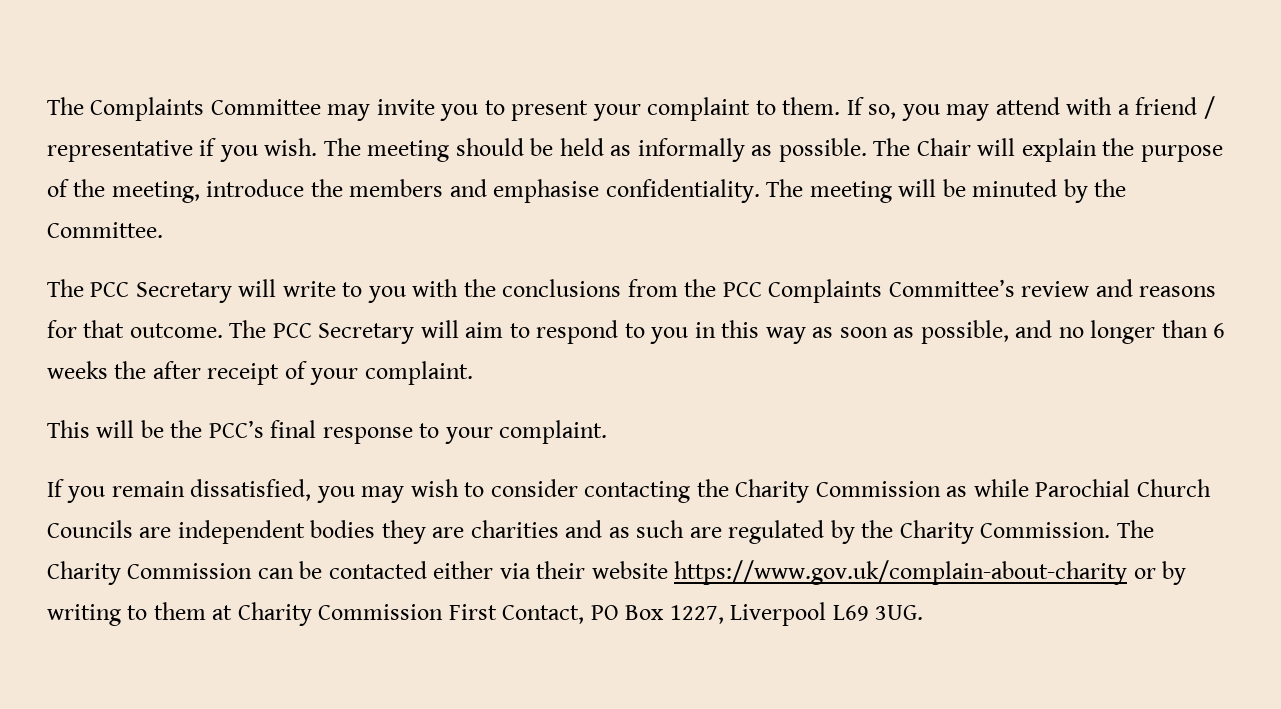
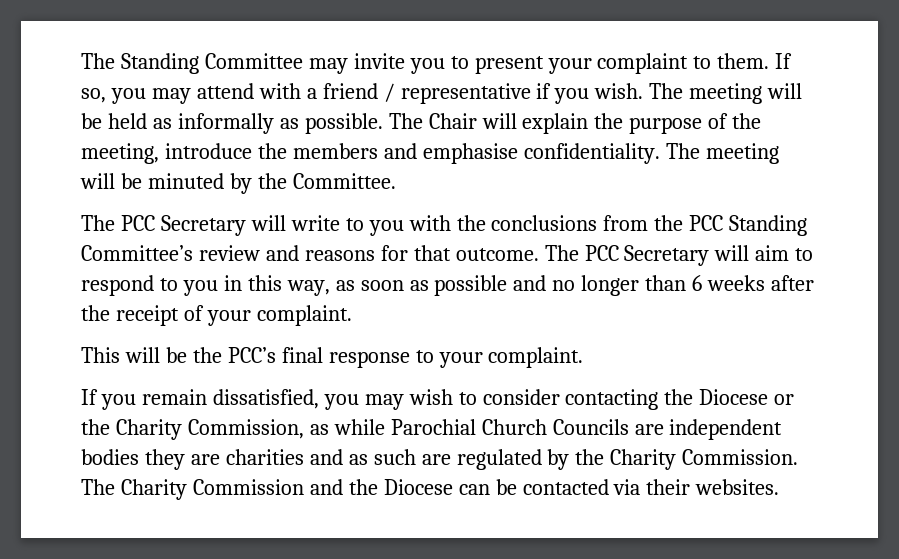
- The Complaints Committee may invite you to present your complaint to them.
+ The Standing Committee may invite you to present your complaint to them.
- The meeting should be held as informally as possible.
+ The meeting will be held as informally as possible.
- The PCC Secretary will write to you with the conclusions from the PCC Complaints Committee’s review and reasons for that outcome.
+ The PCC Secretary will write to you with the conclusions from the PCC Standing Committee’s review and reasons for that outcome.
- The PCC Secretary will aim to respond to you in this way as soon as possible, and no longer than 6 weeks the after receipt of your complaint.
+ The PCC Secretary will aim to respond to you in this way, as soon as possible and no longer than 6 weeks after the receipt of your complaint.
- If you remain dissatisfied, you may wish to consider contacting the Charity Commission as while Parochial Church Councils are independent bodies they are charities and as such are regulated by the Charity Commission.
+ If you remain dissatisfied, you may wish to consider contacting the Diocese or the Charity Commission, as while Parochial Church Councils are independent bodies they are charities and as such are regulated by the Charity Commission.
- The Charity Commission can be contacted either via their website https://www.gov.uk/complain-about-charity or by writing to them at Charity Commission First Contact, PO Box 1227, Liverpool L69 3UG.
+ The Charity Commission and the Diocese can be contacted via their websites.

